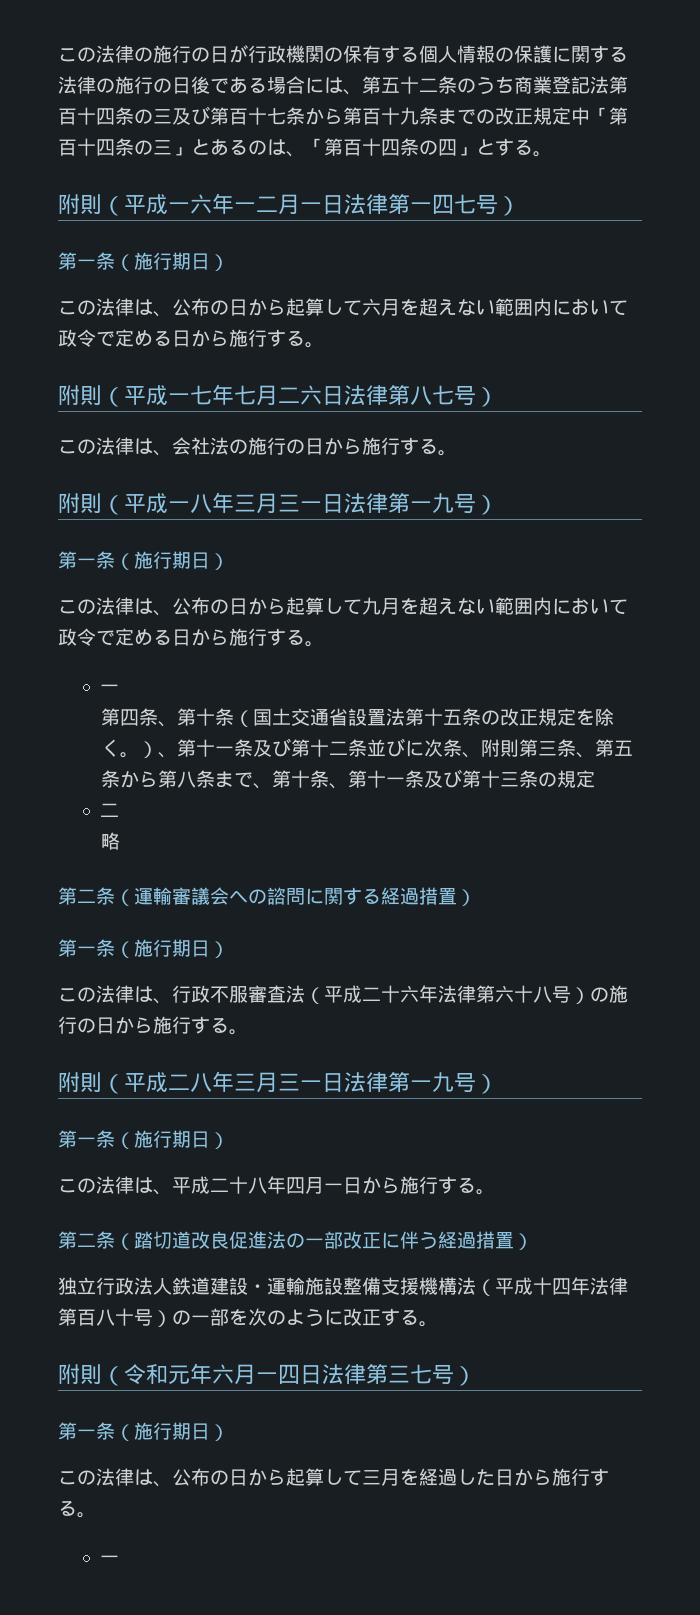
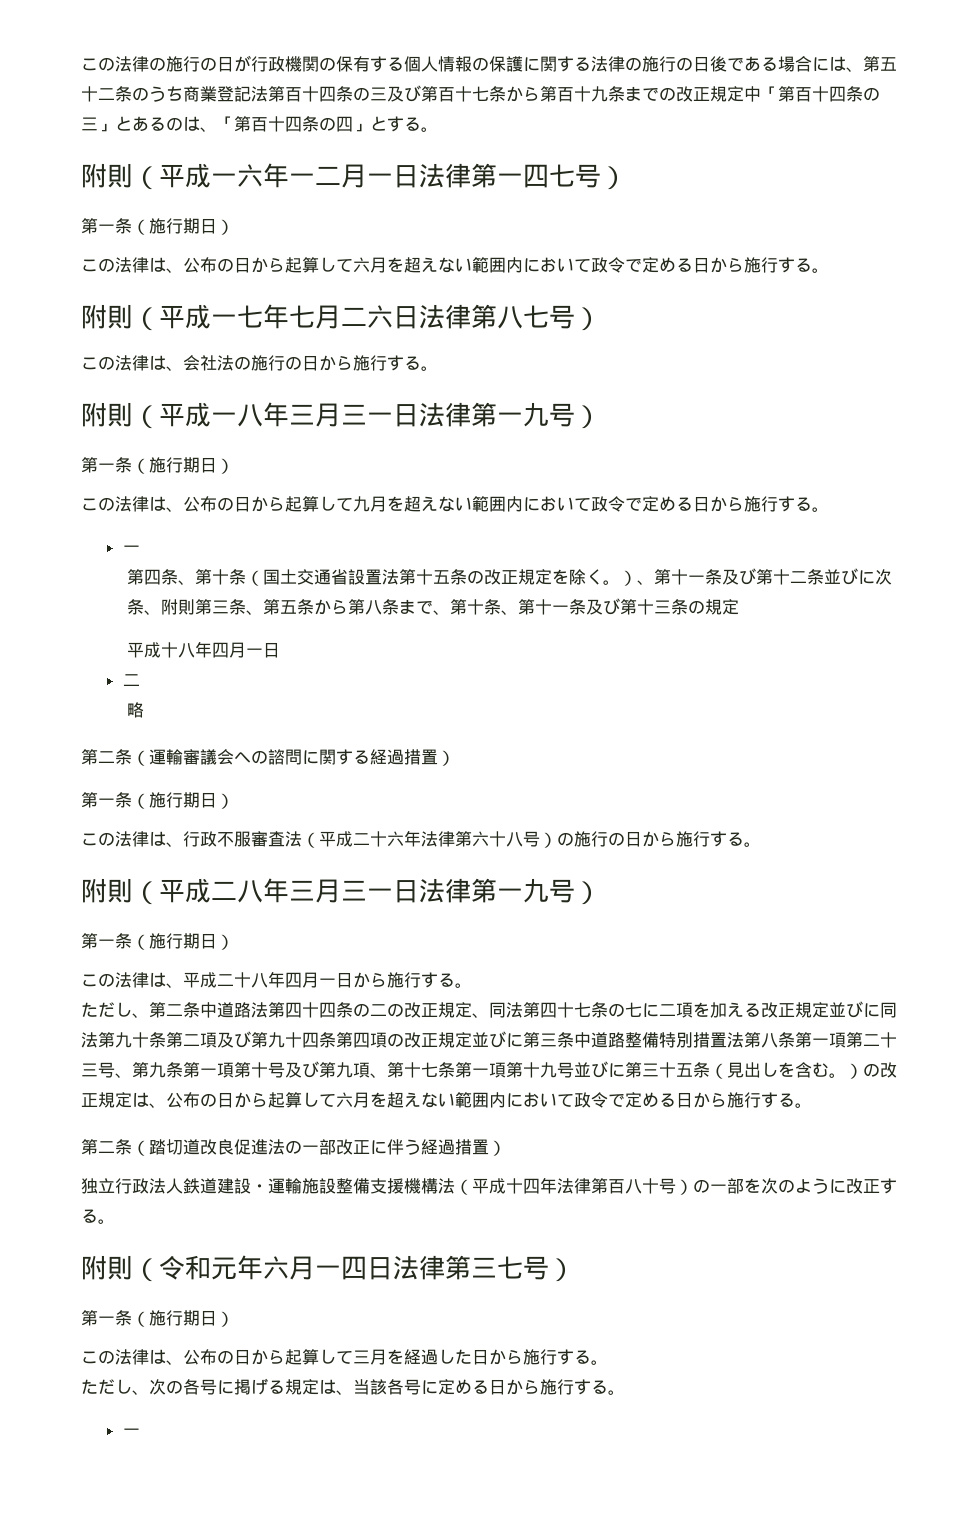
+ 平成十八年四月一日
+ ただし、第二条中道路法第四十四条の二の改正規定、同法第四十七条の七に二項を加える改正規定並びに同法第九十条第二項及び第九十四条第四項の改正規定並びに第三条中道路整備特別措置法第八条第一項第二十三号、第九条第一項第十号及び第九項、第十七条第一項第十九号並びに第三十五条（見出しを含む。）の改正規定は、公布の日から起算して六月を超えない範囲内において政令で定める日から施行する。
+ ただし、次の各号に掲げる規定は、当該各号に定める日から施行する。

